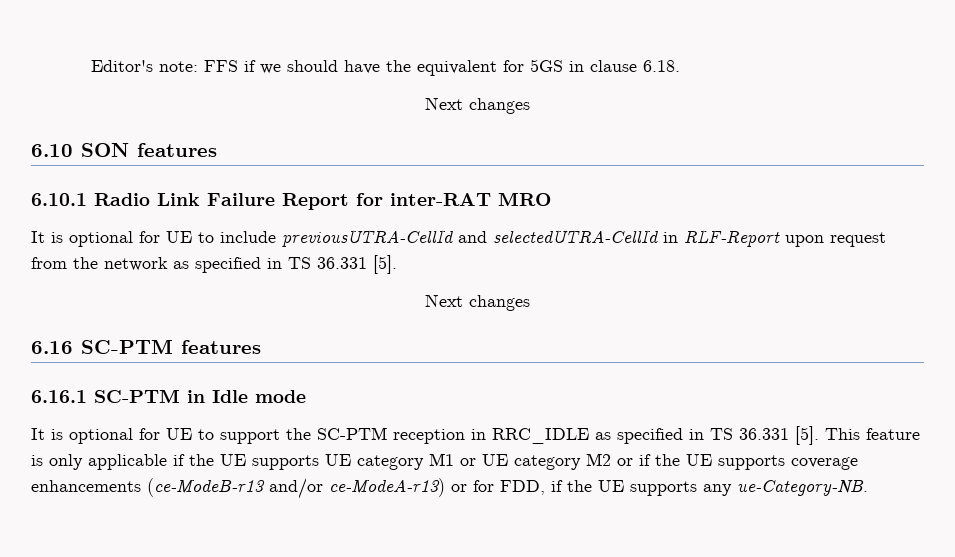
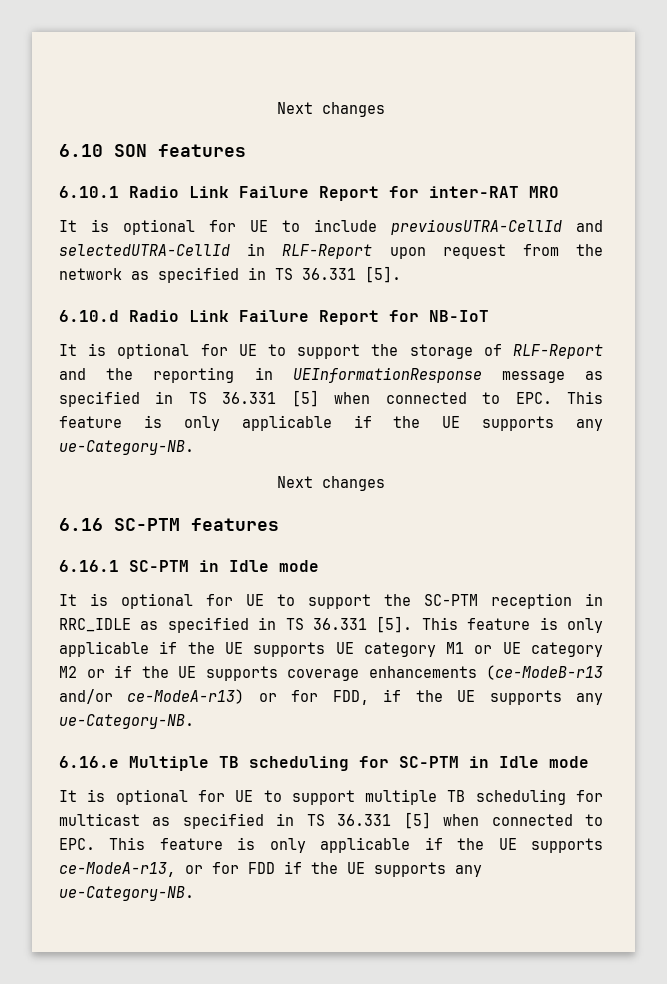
- Editor's note: FFS if we should have the equivalent for 5GS in clause 6.18.
+ 6.10.d Radio Link Failure Report for NB-IoT
+ It is optional for UE to support the storage of RLF-Report and the reporting in UEInformationResponse message as specified in TS 36.331 [5] when connected to EPC. This feature is only applicable if the UE supports any ue-Category-NB.
+ 6.16.e Multiple TB scheduling for SC-PTM in Idle mode
+ It is optional for UE to support multiple TB scheduling for multicast as specified in TS 36.331 [5] when connected to EPC. This feature is only applicable if the UE supports ce-ModeA-r13, or for FDD if the UE supports any ue-Category-NB.

